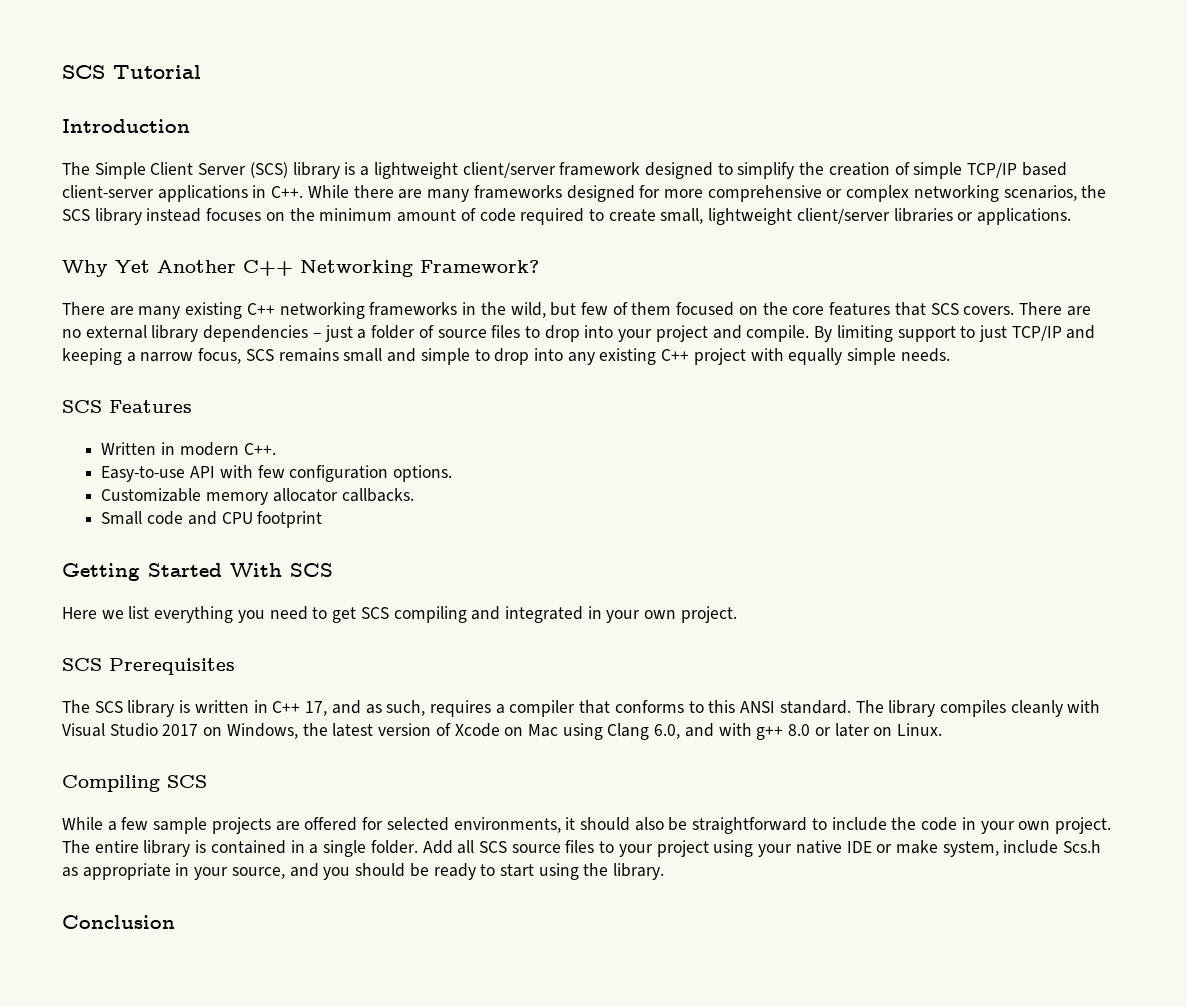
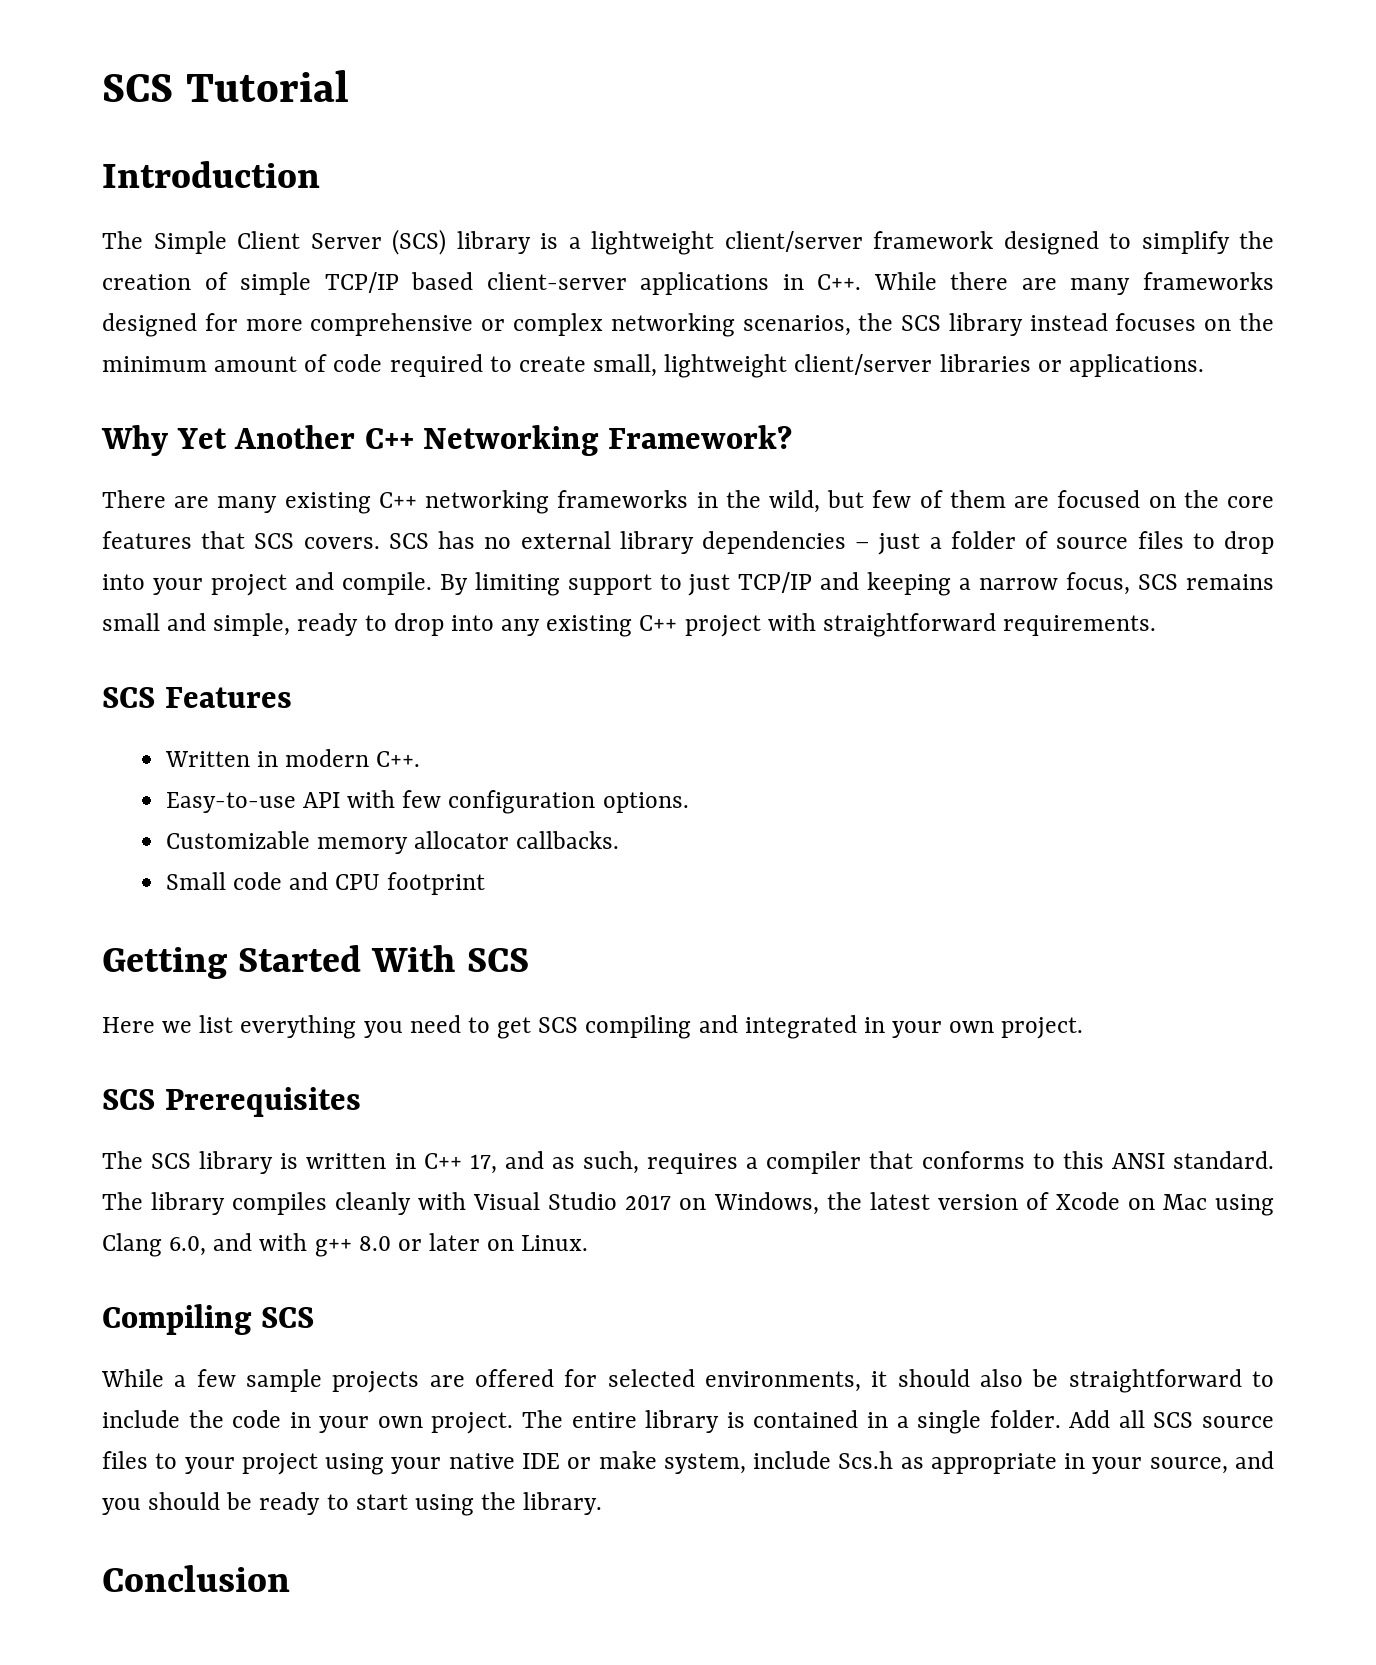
- There are many existing C++ networking frameworks in the wild, but few of them focused on the core features that SCS covers.
+ There are many existing C++ networking frameworks in the wild, but few of them are focused on the core features that SCS covers.
- There are no external library dependencies – just a folder of source files to drop into your project and compile.
+ SCS has no external library dependencies – just a folder of source files to drop into your project and compile.
- By limiting support to just TCP/IP and keeping a narrow focus, SCS remains small and simple to drop into any existing C++ project with equally simple needs.
+ By limiting support to just TCP/IP and keeping a narrow focus, SCS remains small and simple, ready to drop into any existing C++ project with straightforward requirements.

